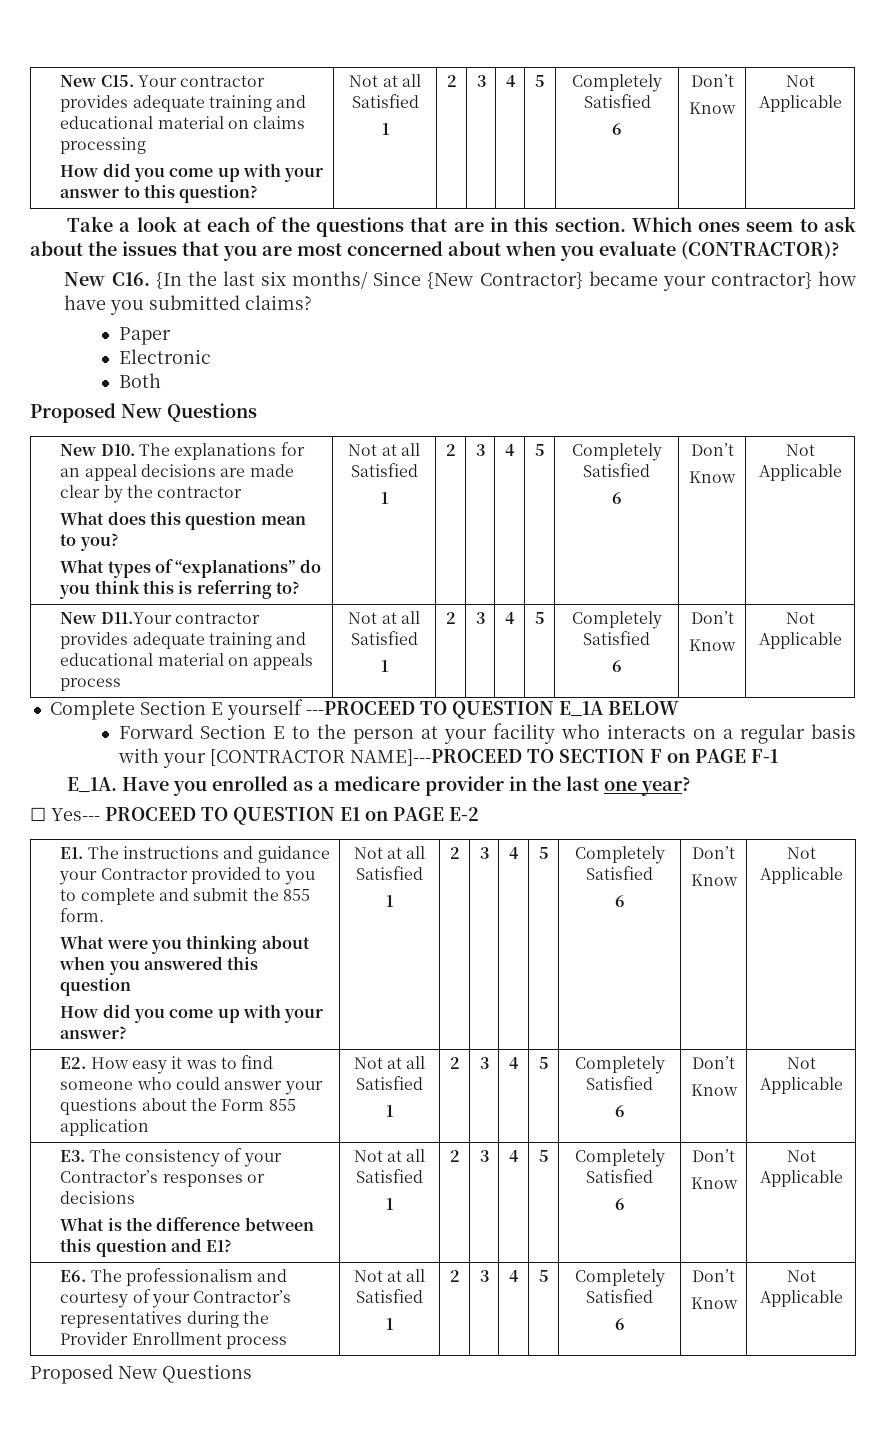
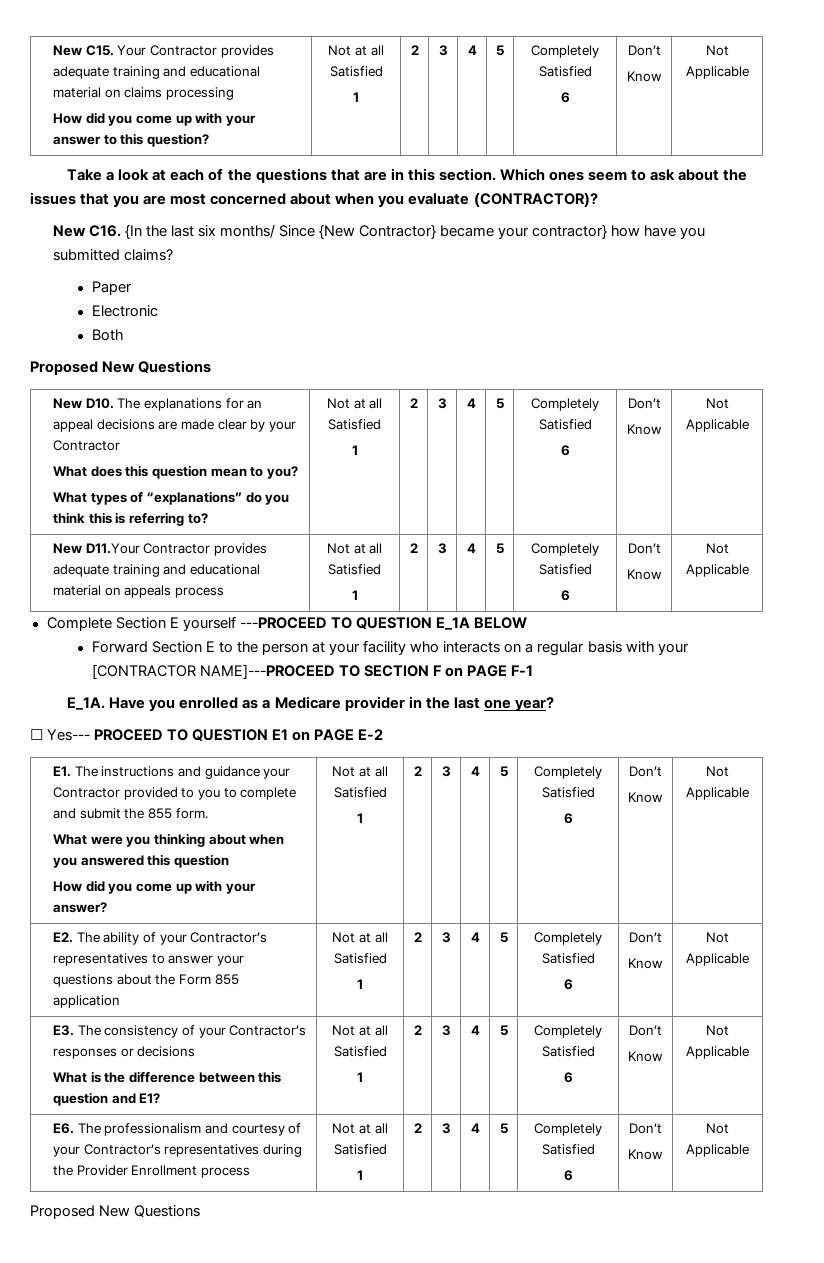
- New C15. Your contractor provides adequate training and educational material on claims processing
+ New C15. Your Contractor provides adequate training and educational material on claims processing
- New D10. The explanations for an appeal decisions are made clear by the contractor
+ New D10. The explanations for an appeal decisions are made clear by your Contractor
- New D11.Your contractor provides adequate training and educational material on appeals process | Not at all Satisfied
+ New D11.Your Contractor provides adequate training and educational material on appeals process | Not at all Satisfied
- Have you enrolled as a medicare provider in the last one year?
+ Have you enrolled as a Medicare provider in the last one year?
- E2. How easy it was to find someone who could answer your questions about the Form 855 application | Not at all Satisfied
+ E2. The ability of your Contractor’s representatives to answer your questions about the Form 855 application | Not at all Satisfied

